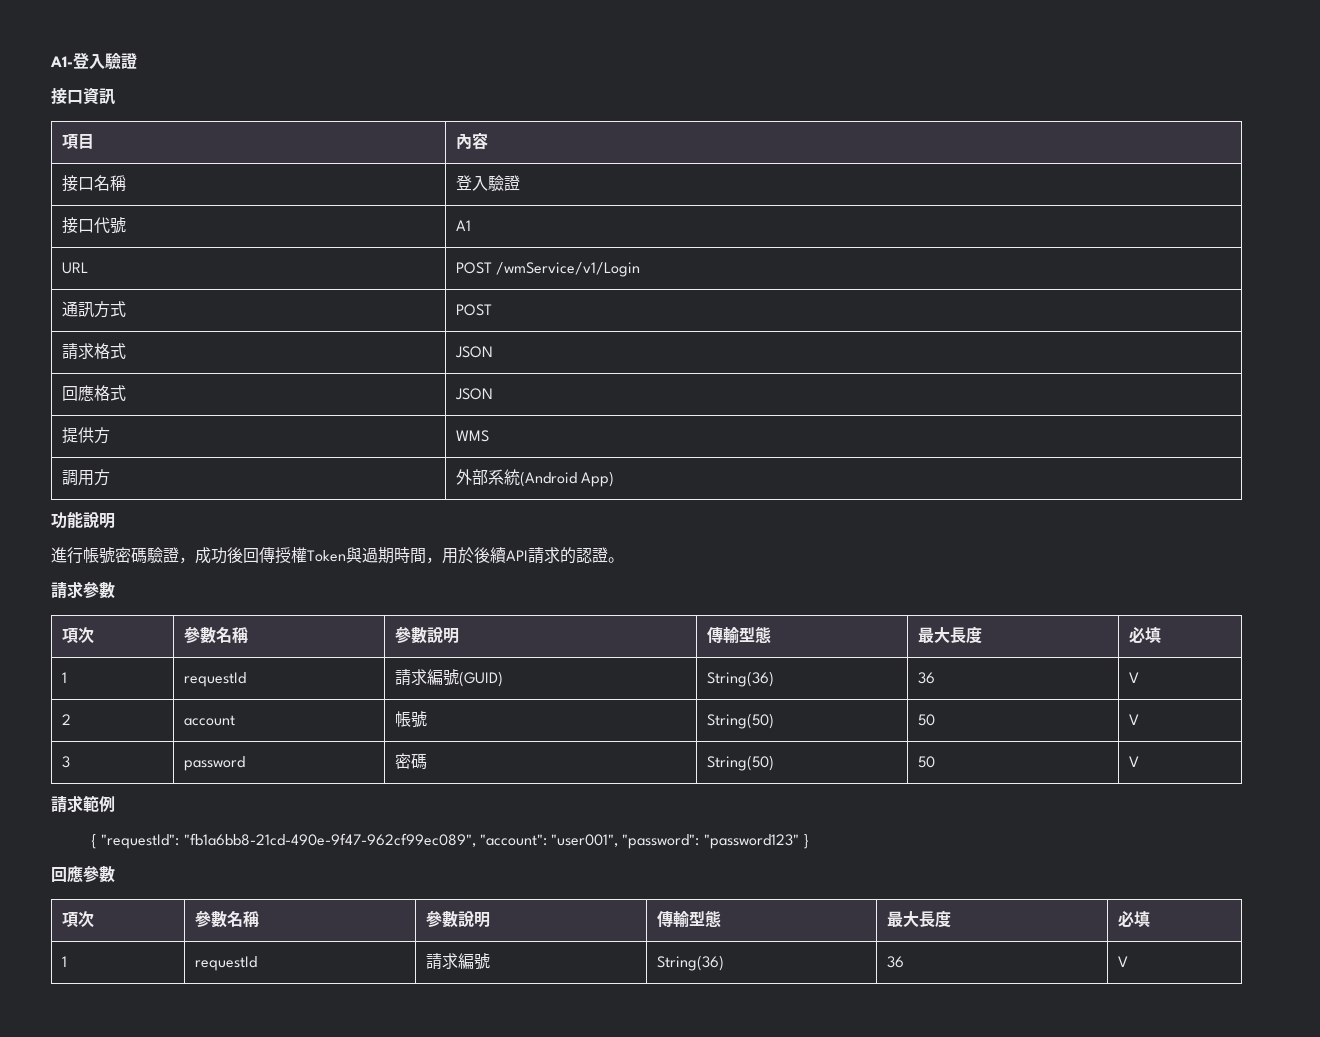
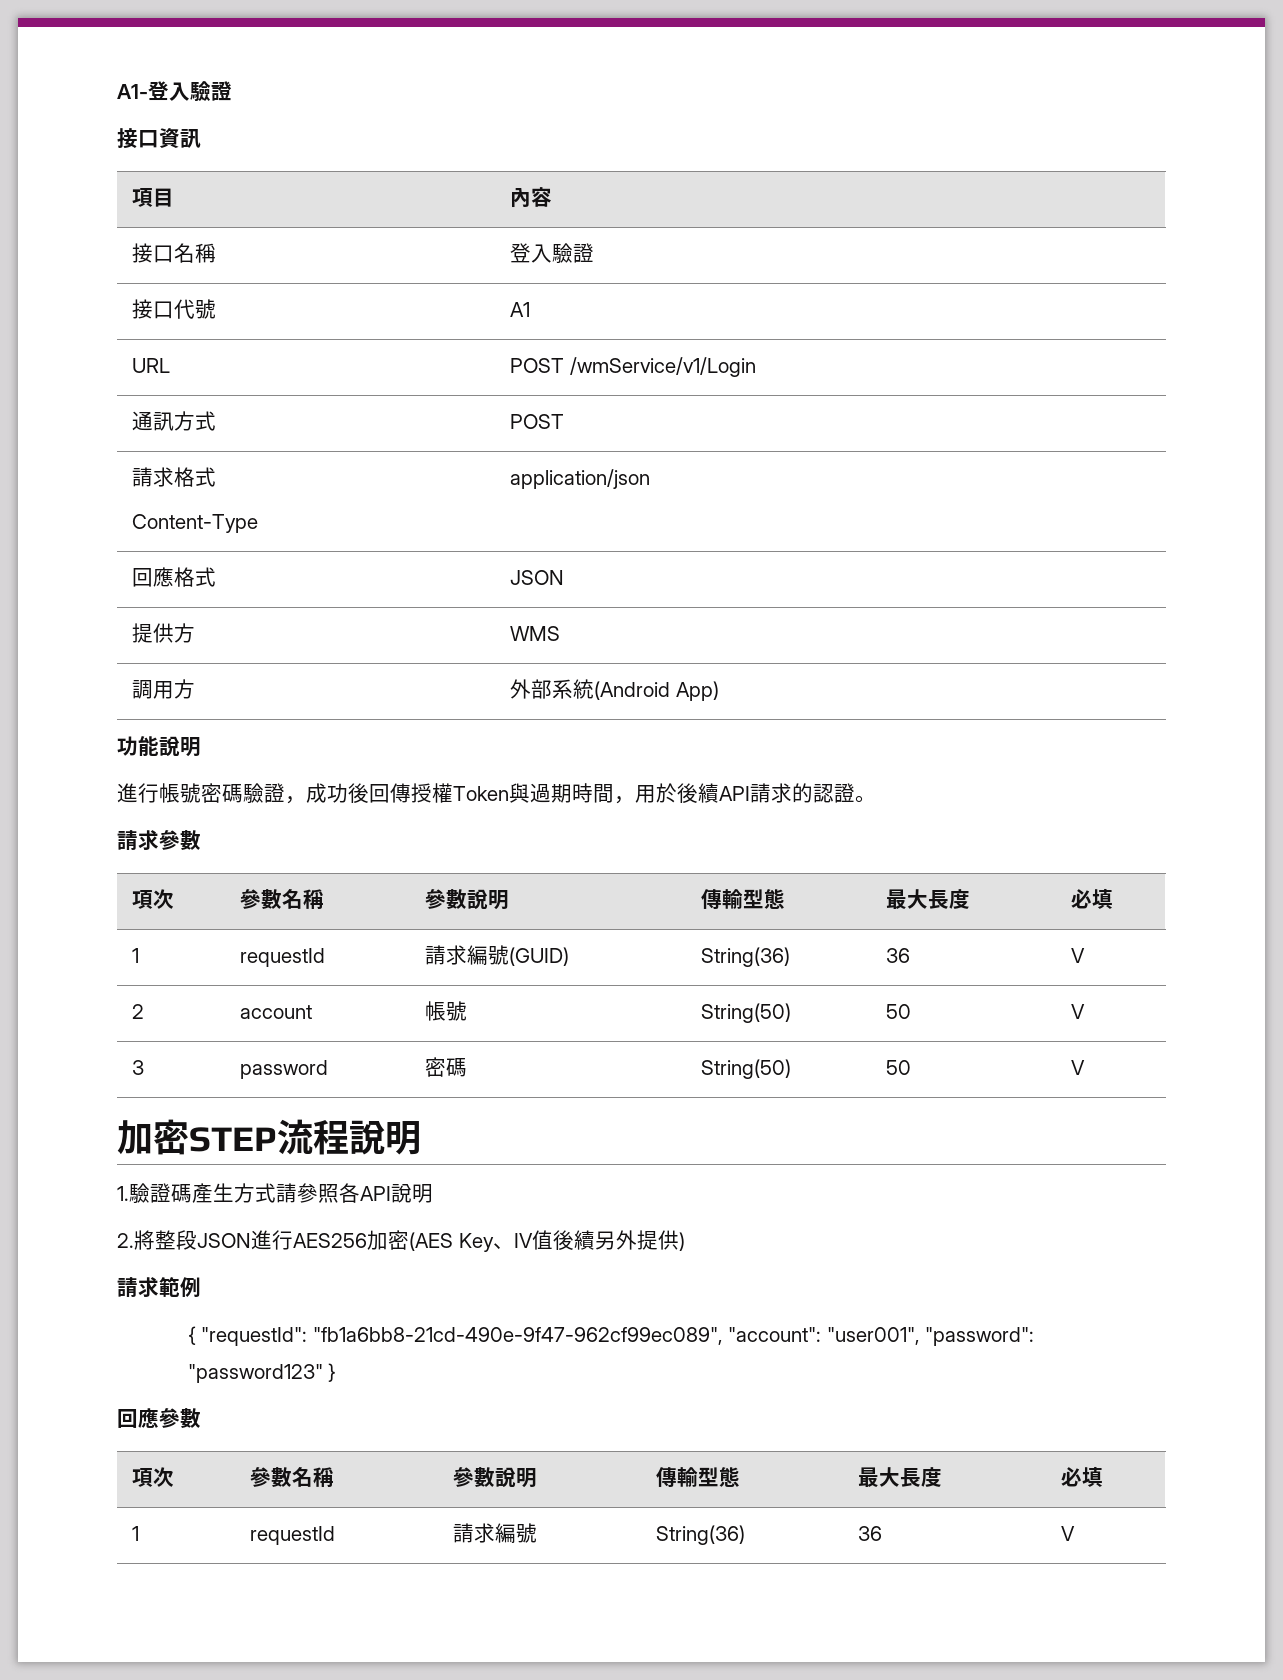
- 請求格式 | JSON
+ 請求格式
+ Content-Type | application/json
+ 加密STEP流程說明
+ 1.驗證碼產生方式請參照各API說明
+ 2.將整段JSON進行AES256加密(AES Key、IV值後續另外提供)

